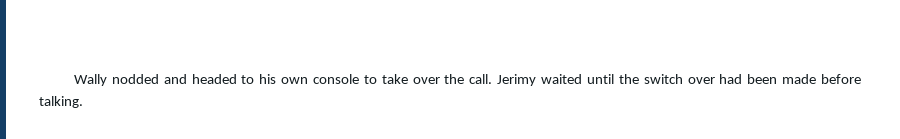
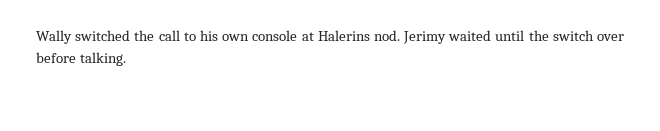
- Wally nodded and headed to his own console to take over the call.
+ Wally switched the call to his own console at Halerins nod.
- Jerimy waited until the switch over had been made before talking.
+ Jerimy waited until the switch over before talking.

